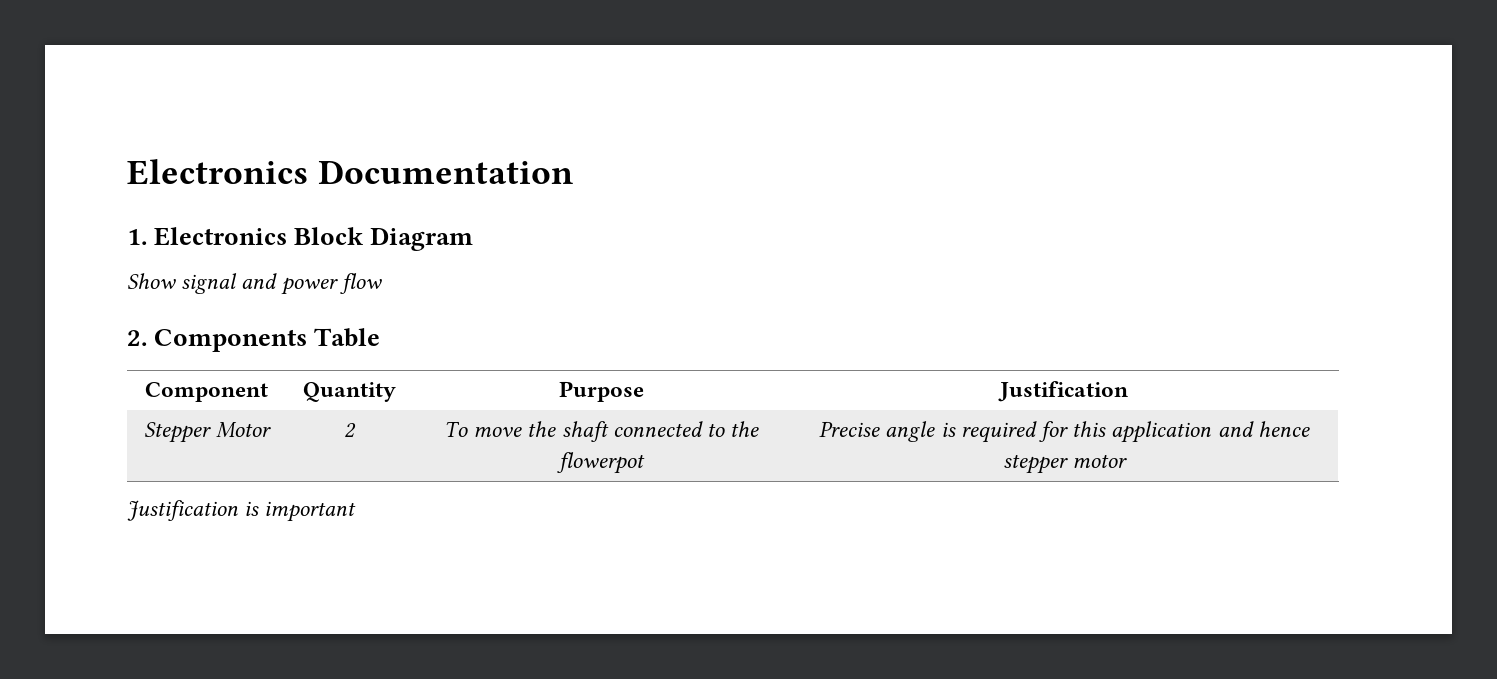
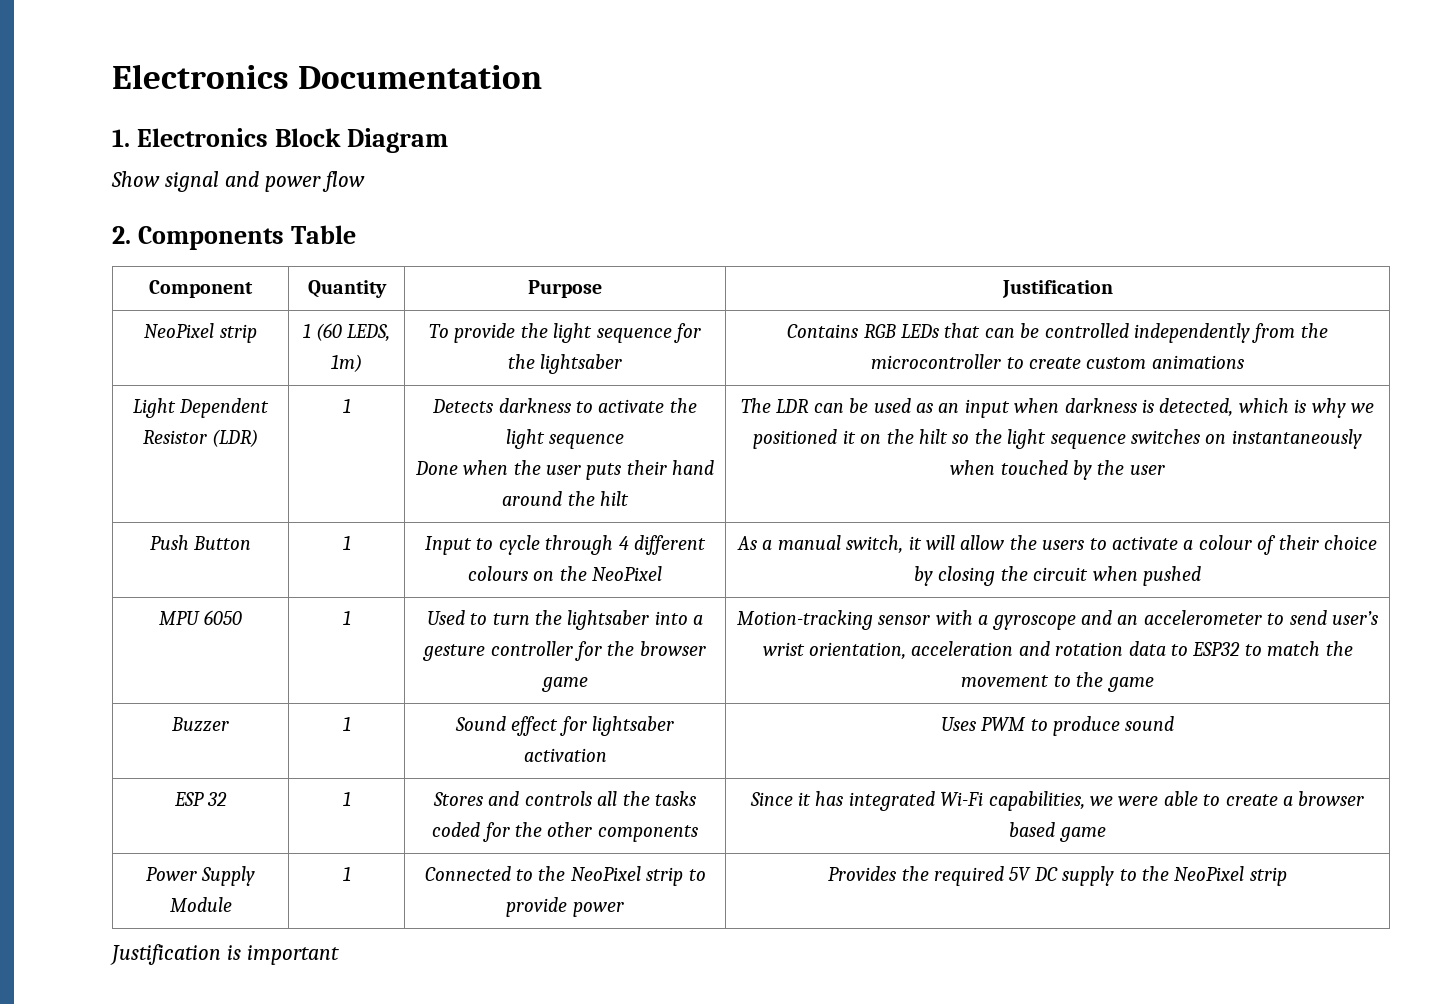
- Stepper Motor | 2 | To move the shaft connected to the flowerpot | Precise angle is required for this application and hence stepper motor
+ NeoPixel strip | 1 (60 LEDS, 1m) | To provide the light sequence for the lightsaber | Contains RGB LEDs that can be controlled independently from the microcontroller to create custom animations
+ Light Dependent Resistor (LDR) | 1 | Detects darkness to activate the light sequence
+ Done when the user puts their hand around the hilt | The LDR can be used as an input when darkness is detected, which is why we positioned it on the hilt so the light sequence switches on instantaneously when touched by the user
+ Push Button | 1 | Input to cycle through 4 different colours on the NeoPixel | As a manual switch, it will allow the users to activate a colour of their choice by closing the circuit when pushed
+ MPU 6050 | 1 | Used to turn the lightsaber into a gesture controller for the browser game | Motion-tracking sensor with a gyroscope and an accelerometer to send user’s wrist orientation, acceleration and rotation data to ESP32 to match the movement to the game
+ Buzzer | 1 | Sound effect for lightsaber activation | Uses PWM to produce sound
+ ESP 32 | 1 | Stores and controls all the tasks coded for the other components | Since it has integrated Wi-Fi capabilities, we were able to create a browser based game
+ Power Supply Module | 1 | Connected to the NeoPixel strip to provide power | Provides the required 5V DC supply to the NeoPixel strip

